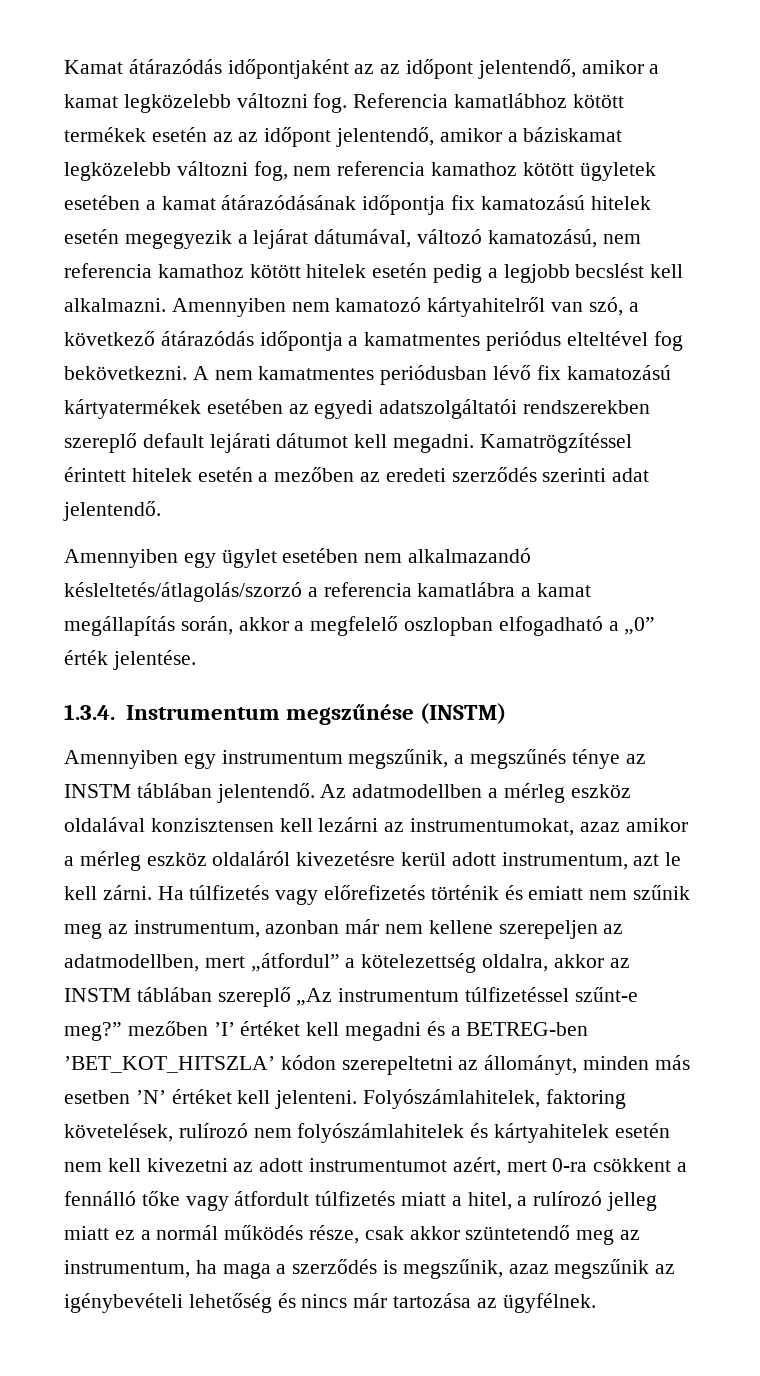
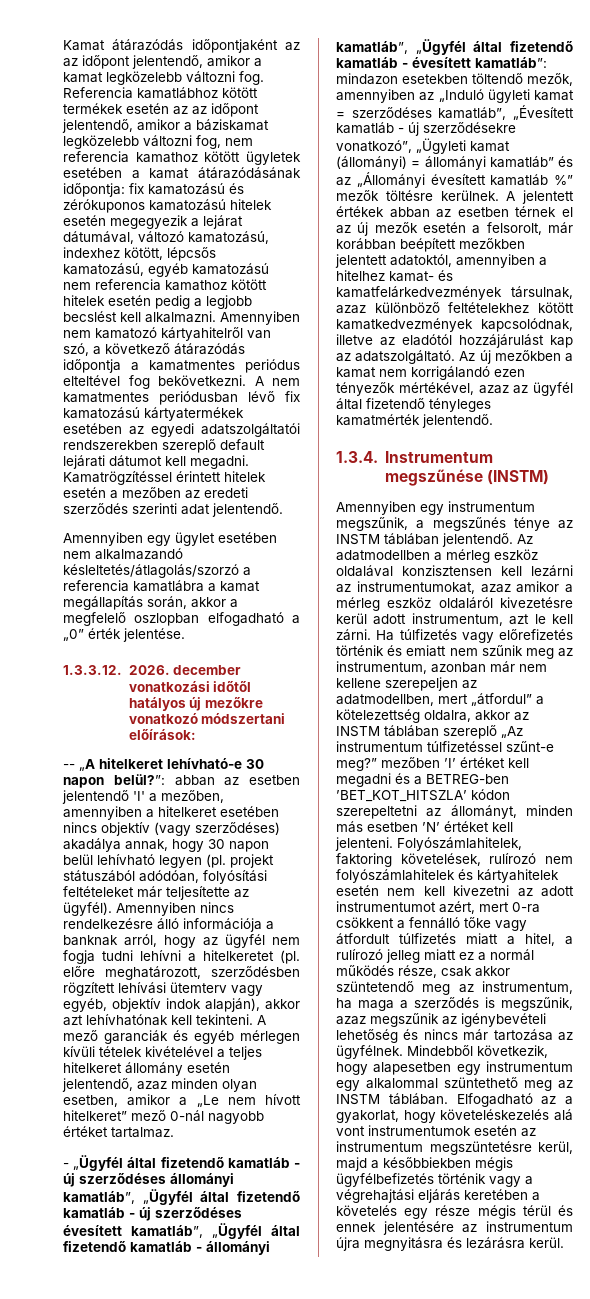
- Referencia kamatlábhoz kötött termékek esetén az az időpont jelentendő, amikor a báziskamat legközelebb változni fog, nem referencia kamathoz kötött ügyletek esetében a kamat átárazódásának időpontja fix kamatozású hitelek esetén megegyezik a lejárat dátumával, változó kamatozású, nem referencia kamathoz kötött hitelek esetén pedig a legjobb becslést kell alkalmazni.
+ Referencia kamatlábhoz kötött termékek esetén az az időpont jelentendő, amikor a báziskamat legközelebb változni fog, nem referencia kamathoz kötött ügyletek esetében a kamat átárazódásának időpontja: fix kamatozású és zérókuponos kamatozású hitelek esetén megegyezik a lejárat dátumával, változó kamatozású, indexhez kötött, lépcsős kamatozású, egyéb kamatozású nem referencia kamathoz kötött hitelek esetén pedig a legjobb becslést kell alkalmazni.
+ 1.3.3.12. 2026. december vonatkozási időtől hatályos új mezőkre vonatkozó módszertani előírások:
+ -- „A hitelkeret lehívható-e 30 napon belül?”: abban az esetben jelentendő 'I' a mezőben, amennyiben a hitelkeret esetében nincs objektív (vagy szerződéses) akadálya annak, hogy 30 napon belül lehívható legyen (pl. projekt státuszából adódóan, folyósítási feltételeket már teljesítette az ügyfél). Amennyiben nincs rendelkezésre álló információja a banknak arról, hogy az ügyfél nem fogja tudni lehívni a hitelkeretet (pl. előre meghatározott, szerződésben rögzített lehívási ütemterv vagy egyéb, objektív indok alapján), akkor azt lehívhatónak kell tekinteni. A mező garanciák és egyéb mérlegen kívüli tételek kivételével a teljes hitelkeret állomány esetén jelentendő, azaz minden olyan esetben, amikor a „Le nem hívott hitelkeret” mező 0-nál nagyobb értéket tartalmaz.
+ - „Ügyfél által fizetendő kamatláb - új szerződéses állományi kamatláb”, „Ügyfél által fizetendő kamatláb - új szerződéses évesített kamatláb”, „Ügyfél által fizetendő kamatláb - állományi kamatláb”, „Ügyfél által fizetendő kamatláb - évesített kamatláb”: mindazon esetekben töltendő mezők, amennyiben az „Induló ügyleti kamat = szerződéses kamatláb”, „Évesített kamatláb - új szerződésekre vonatkozó”, „Ügyleti kamat (állományi) = állományi kamatláb” és az „Állományi évesített kamatláb %” mezők töltésre kerülnek. A jelentett értékek abban az esetben térnek el az új mezők esetén a felsorolt, már korábban beépített mezőkben jelentett adatoktól, amennyiben a hitelhez kamat- és kamatfelárkedvezmények társulnak, azaz különböző feltételekhez kötött kamatkedvezmények kapcsolódnak, illetve az eladótól hozzájárulást kap az adatszolgáltató. Az új mezőkben a kamat nem korrigálandó ezen tényezők mértékével, azaz az ügyfél által fizetendő tényleges kamatmérték jelentendő.
+ Mindebből következik, hogy alapesetben egy instrumentum egy alkalommal szüntethető meg az INSTM táblában. Elfogadható az a gyakorlat, hogy követeléskezelés alá vont instrumentumok esetén az instrumentum megszüntetésre kerül, majd a későbbiekben mégis ügyfélbefizetés történik vagy a végrehajtási eljárás keretében a követelés egy része mégis térül és ennek jelentésére az instrumentum újra megnyitásra és lezárásra kerül.

